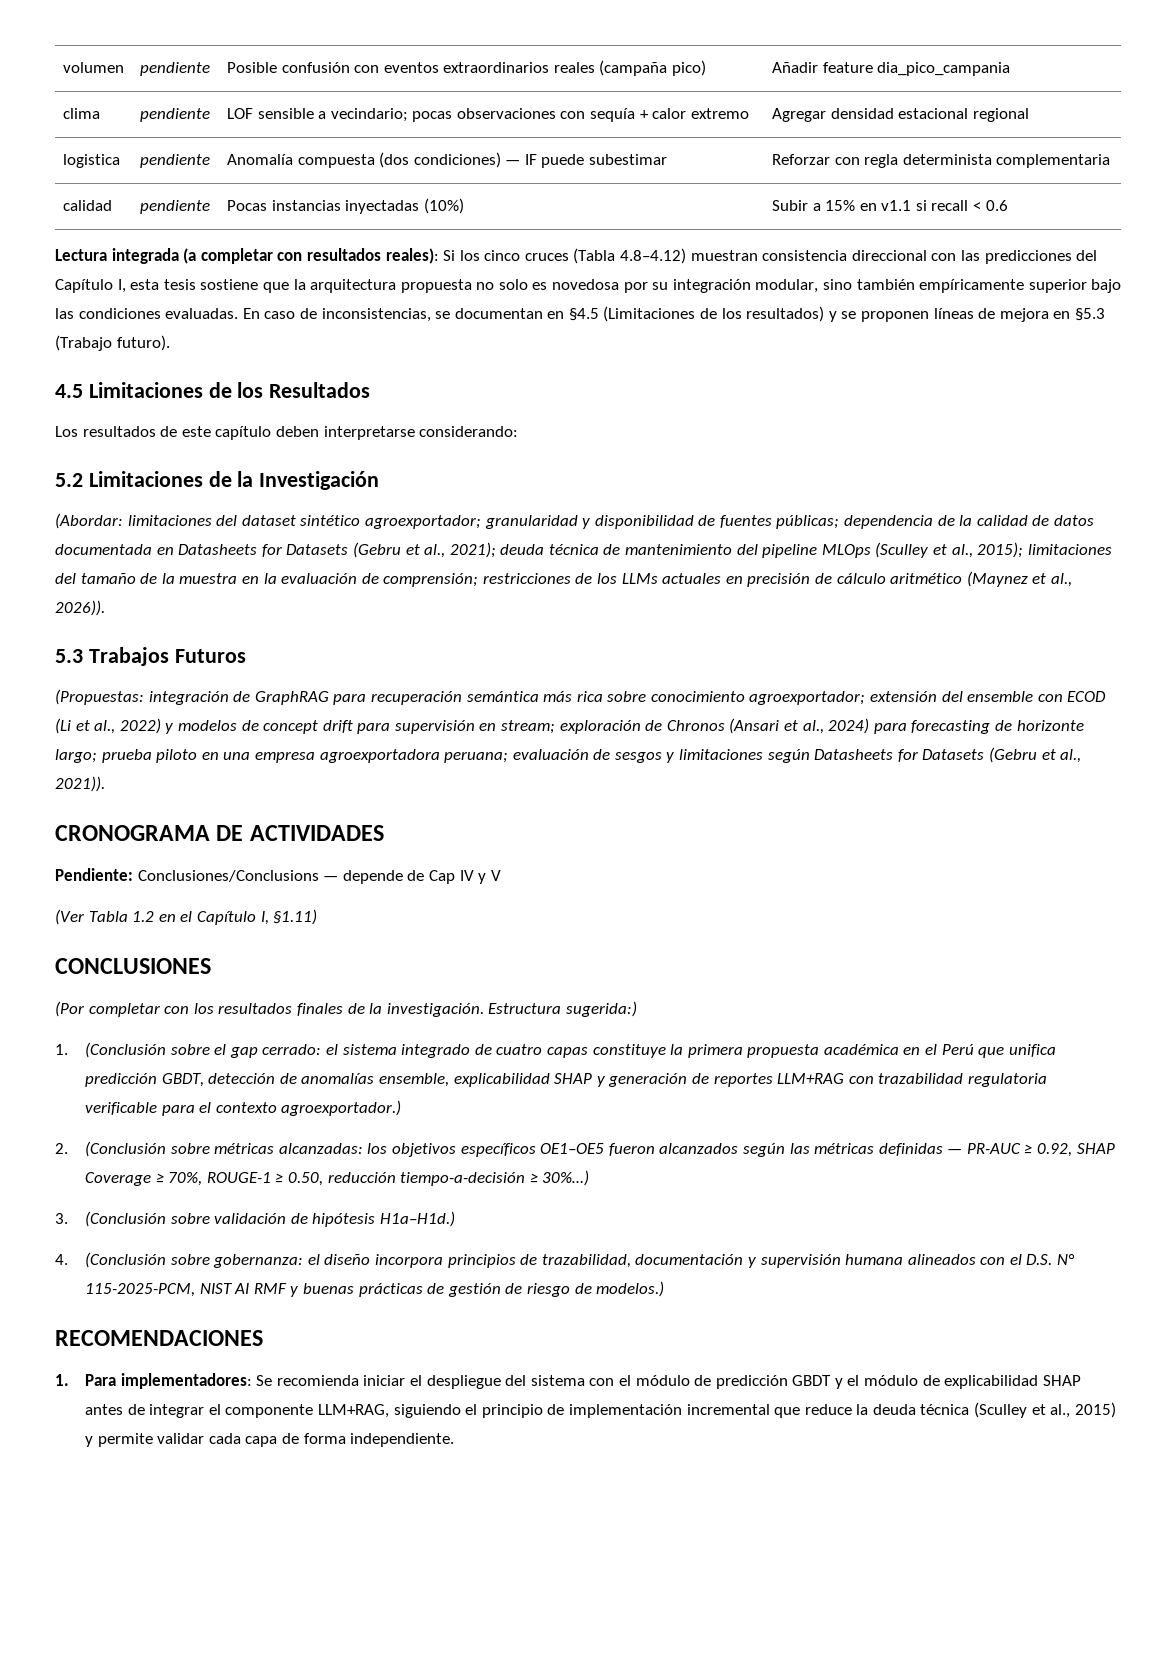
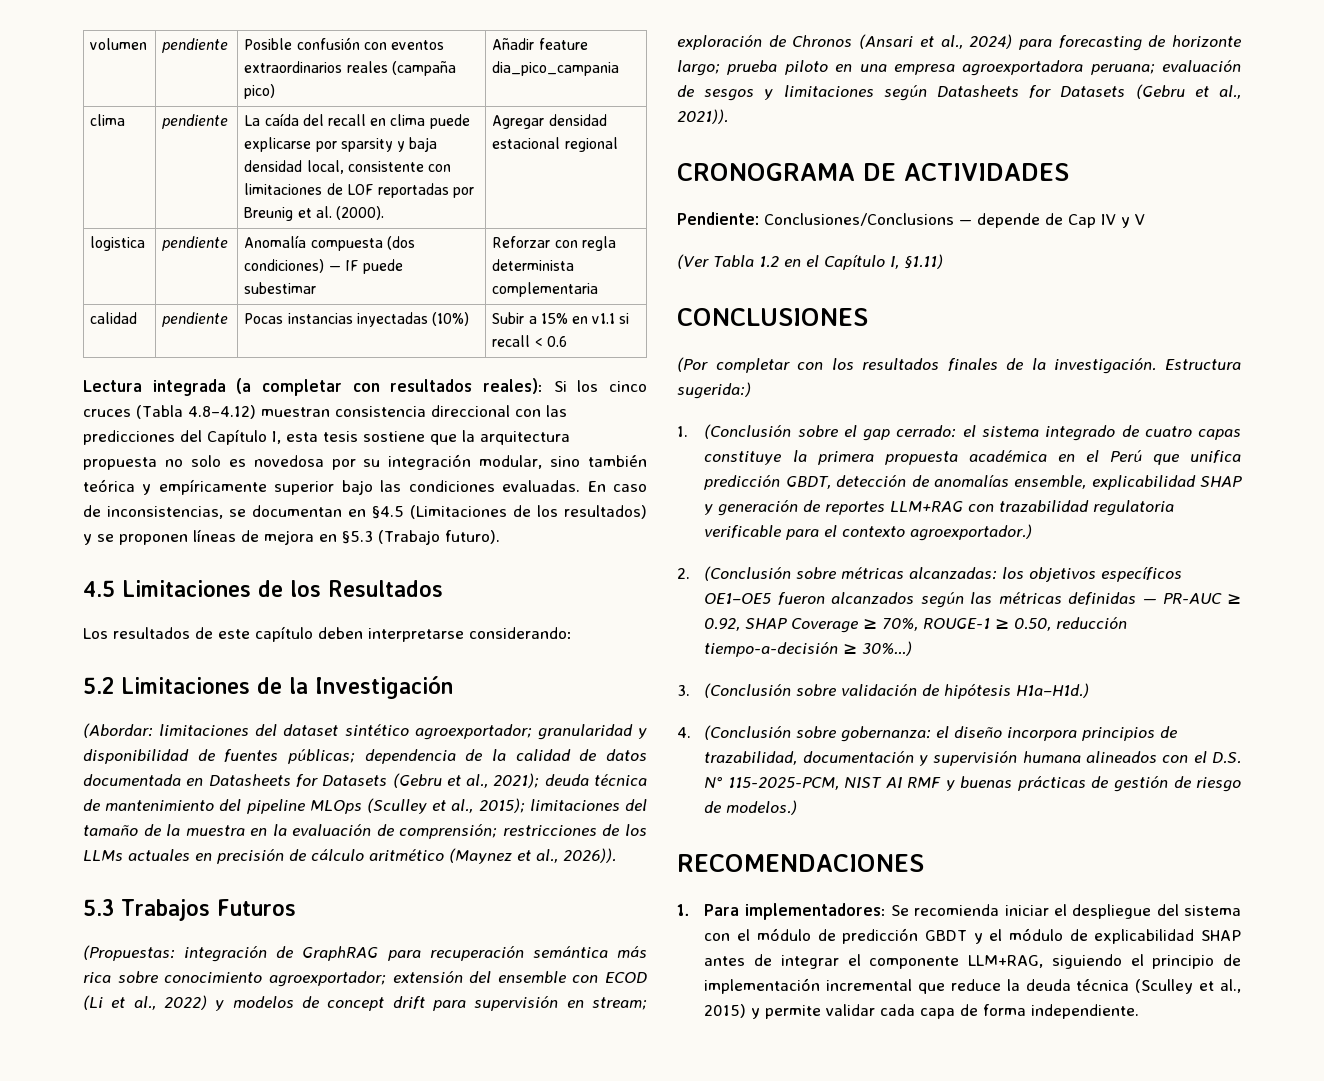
- clima | pendiente | LOF sensible a vecindario; pocas observaciones con sequía + calor extremo | Agregar densidad estacional regional
+ clima | pendiente | La caída del recall en clima puede explicarse por sparsity y baja densidad local, consistente con limitaciones de LOF reportadas por Breunig et al. (2000). | Agregar densidad estacional regional
- Lectura integrada (a completar con resultados reales): Si los cinco cruces (Tabla 4.8–4.12) muestran consistencia direccional con las predicciones del Capítulo I, esta tesis sostiene que la arquitectura propuesta no solo es novedosa por su integración modular, sino también empíricamente superior bajo las condiciones evaluadas.
+ Lectura integrada (a completar con resultados reales): Si los cinco cruces (Tabla 4.8–4.12) muestran consistencia direccional con las predicciones del Capítulo I, esta tesis sostiene que la arquitectura propuesta no solo es novedosa por su integración modular, sino también teórica y empíricamente superior bajo las condiciones evaluadas.

